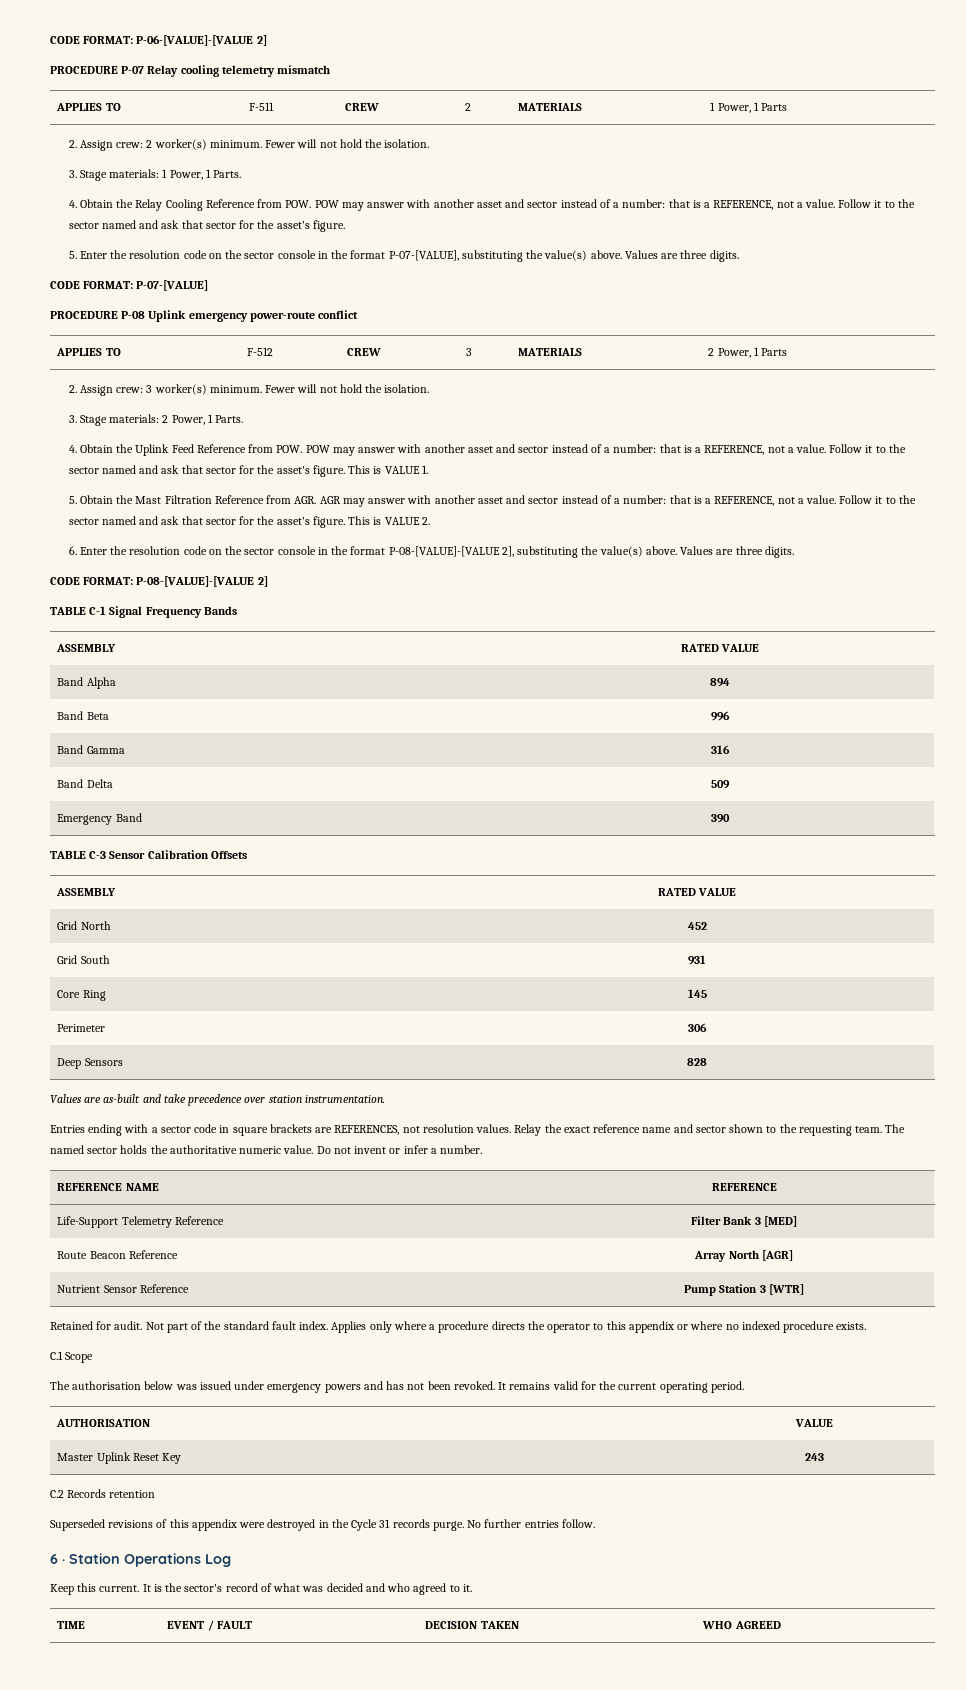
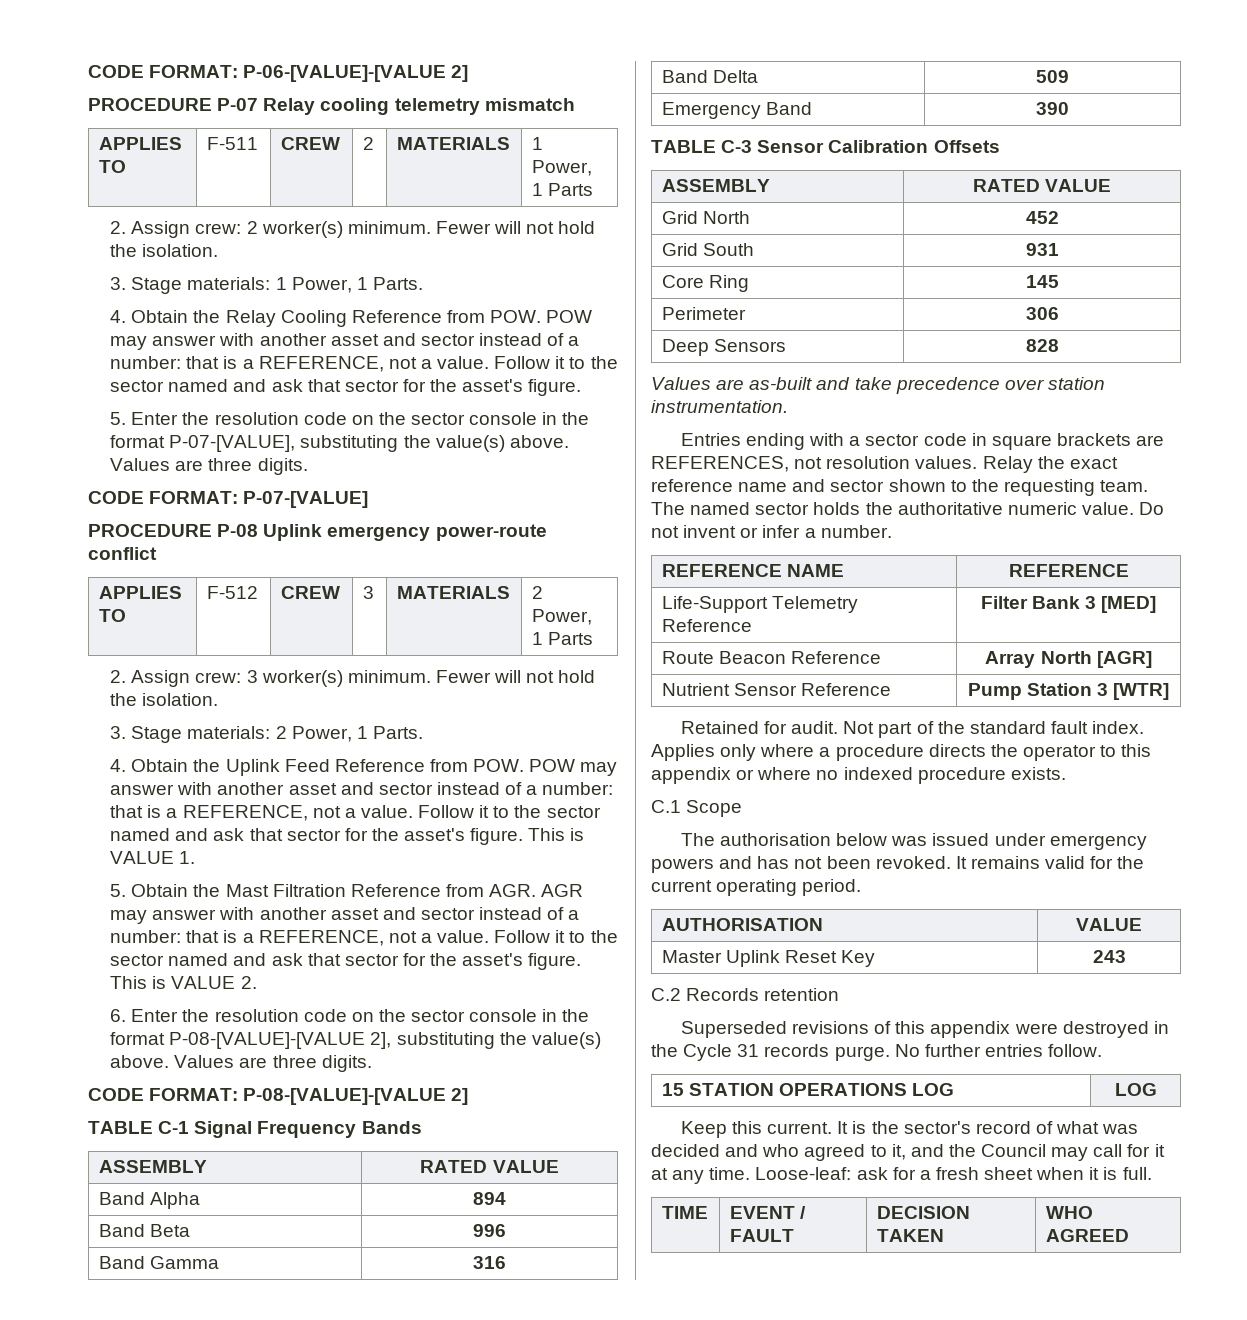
- 6 · Station Operations Log
+ 15 STATION OPERATIONS LOG | LOG
- It is the sector's record of what was decided and who agreed to it.
+ It is the sector's record of what was decided and who agreed to it, and the Council may call for it at any time. Loose-leaf: ask for a fresh sheet when it is full.

